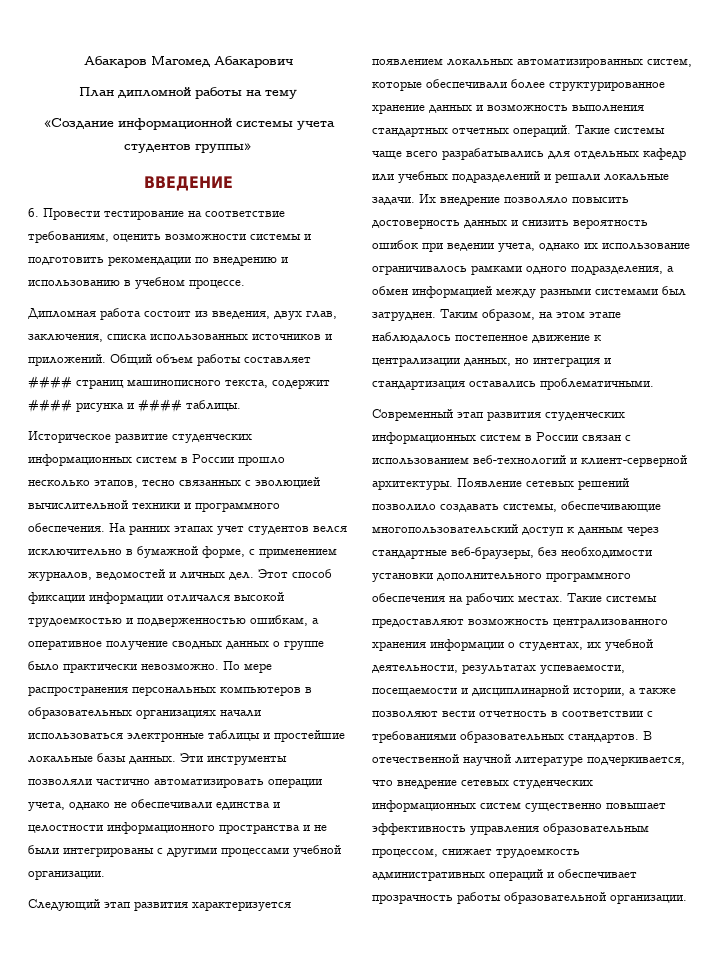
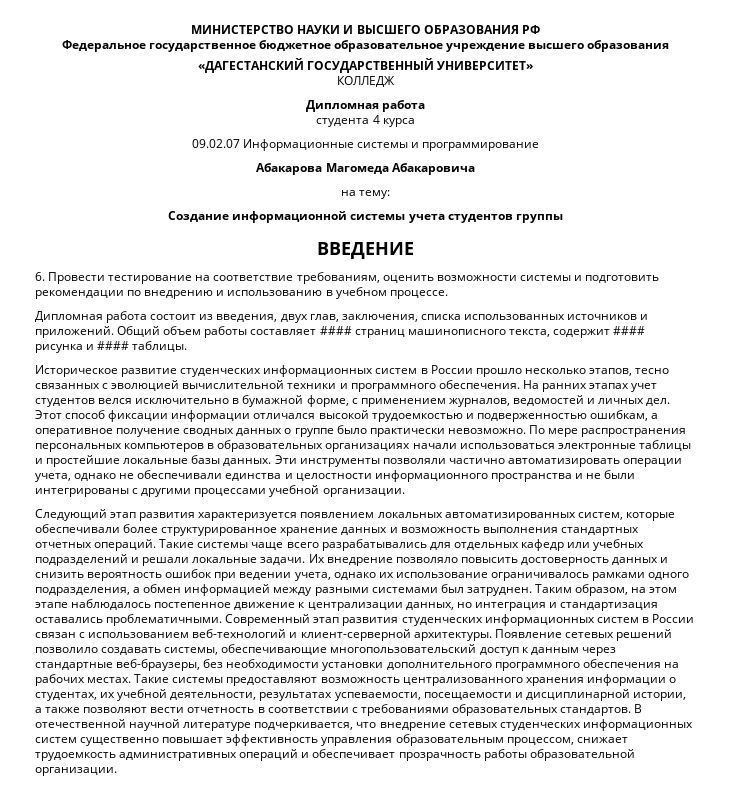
- Абакаров Магомед Абакарович
- План дипломной работы на тему
- «Создание информационной системы учета студентов группы»
+ МИНИСТЕРСТВО НАУКИ И ВЫСШЕГО ОБРАЗОВАНИЯ РФ
+ Федеральное государственное бюджетное образовательное учреждение высшего образования
+ «ДАГЕСТАНСКИЙ ГОСУДАРСТВЕННЫЙ УНИВЕРСИТЕТ»
+ КОЛЛЕДЖ
+ Дипломная работа
+ студента 4 курса
+ 09.02.07 Информационные системы и программирование
+ Абакарова Магомеда Абакаровича
+ на тему:
+ Создание информационной системы учета студентов группы
- Таким образом, на этом этапе наблюдалось постепенное движение к централизации данных, но интеграция и стандартизация оставались проблематичными.
- Современный этап развития студенческих информационных систем в России связан с использованием веб-технологий и клиент-серверной архитектуры.
+ Таким образом, на этом этапе наблюдалось постепенное движение к централизации данных, но интеграция и стандартизация оставались проблематичными. Современный этап развития студенческих информационных систем в России связан с использованием веб-технологий и клиент-серверной архитектуры.

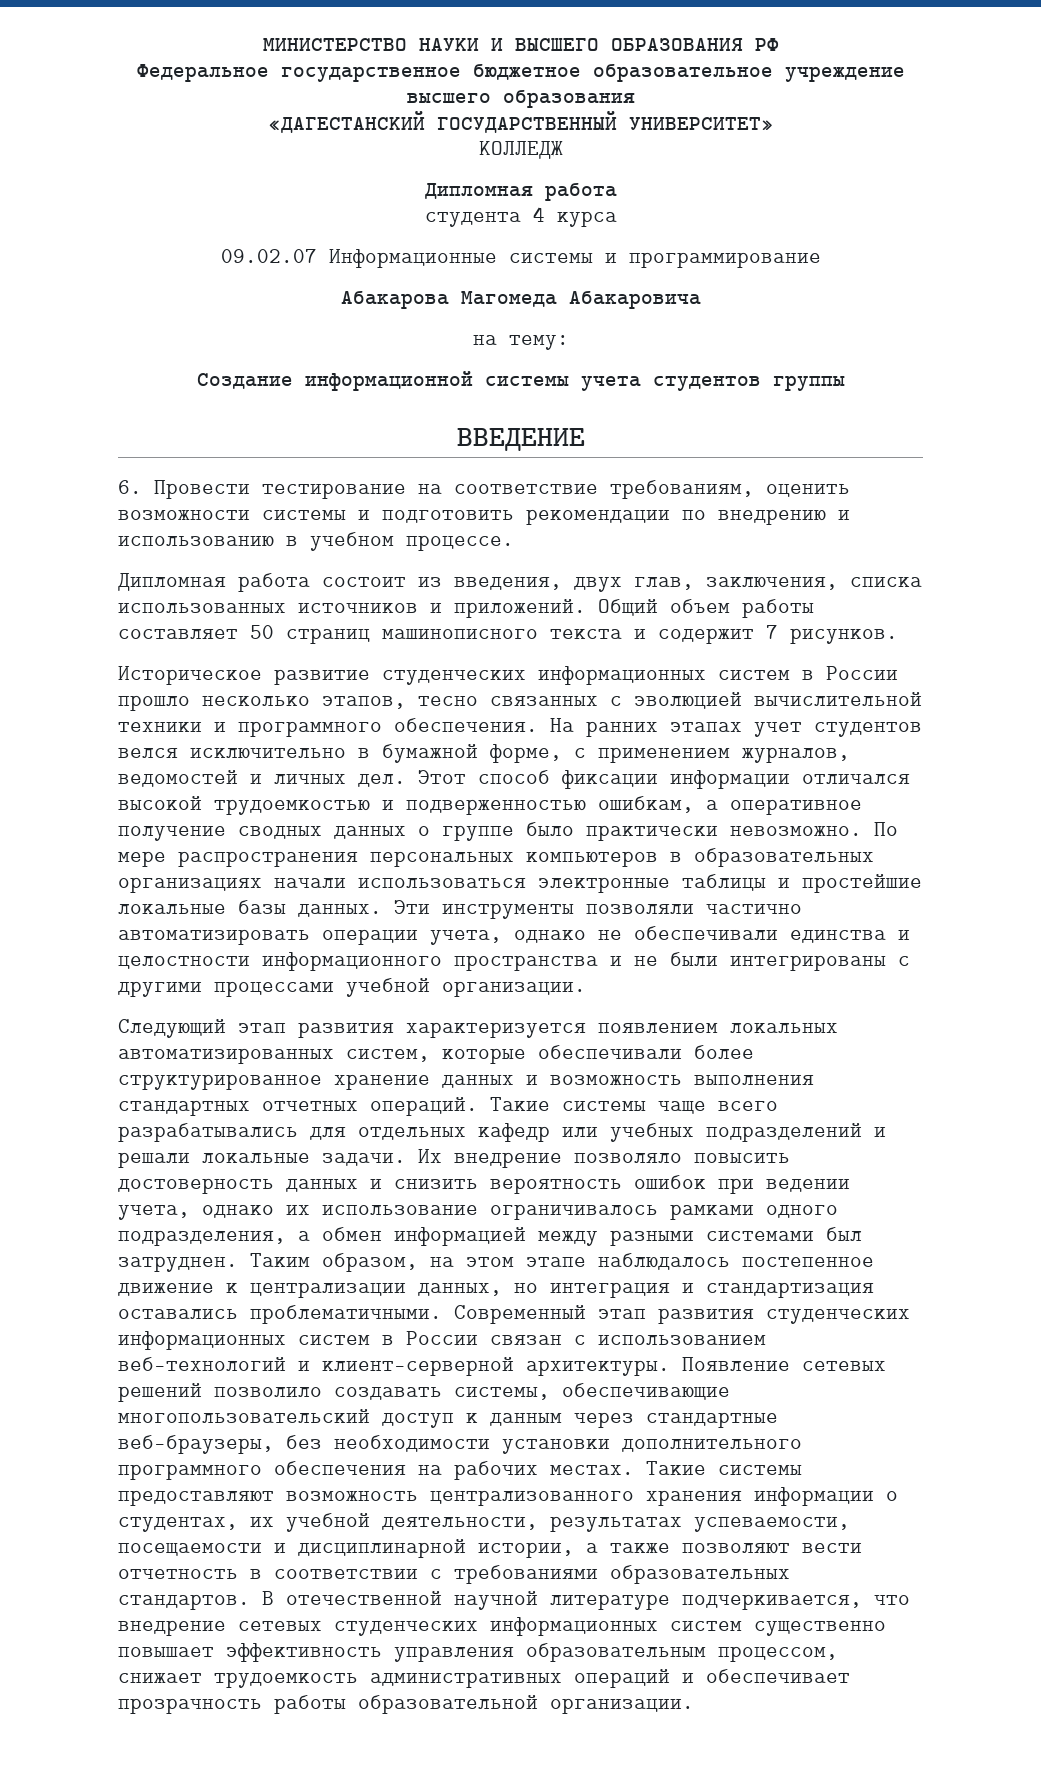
- Общий объем работы составляет #### страниц машинописного текста, содержит #### рисунка и #### таблицы.
+ Общий объем работы составляет 50 страниц машинописного текста и содержит 7 рисунков.

